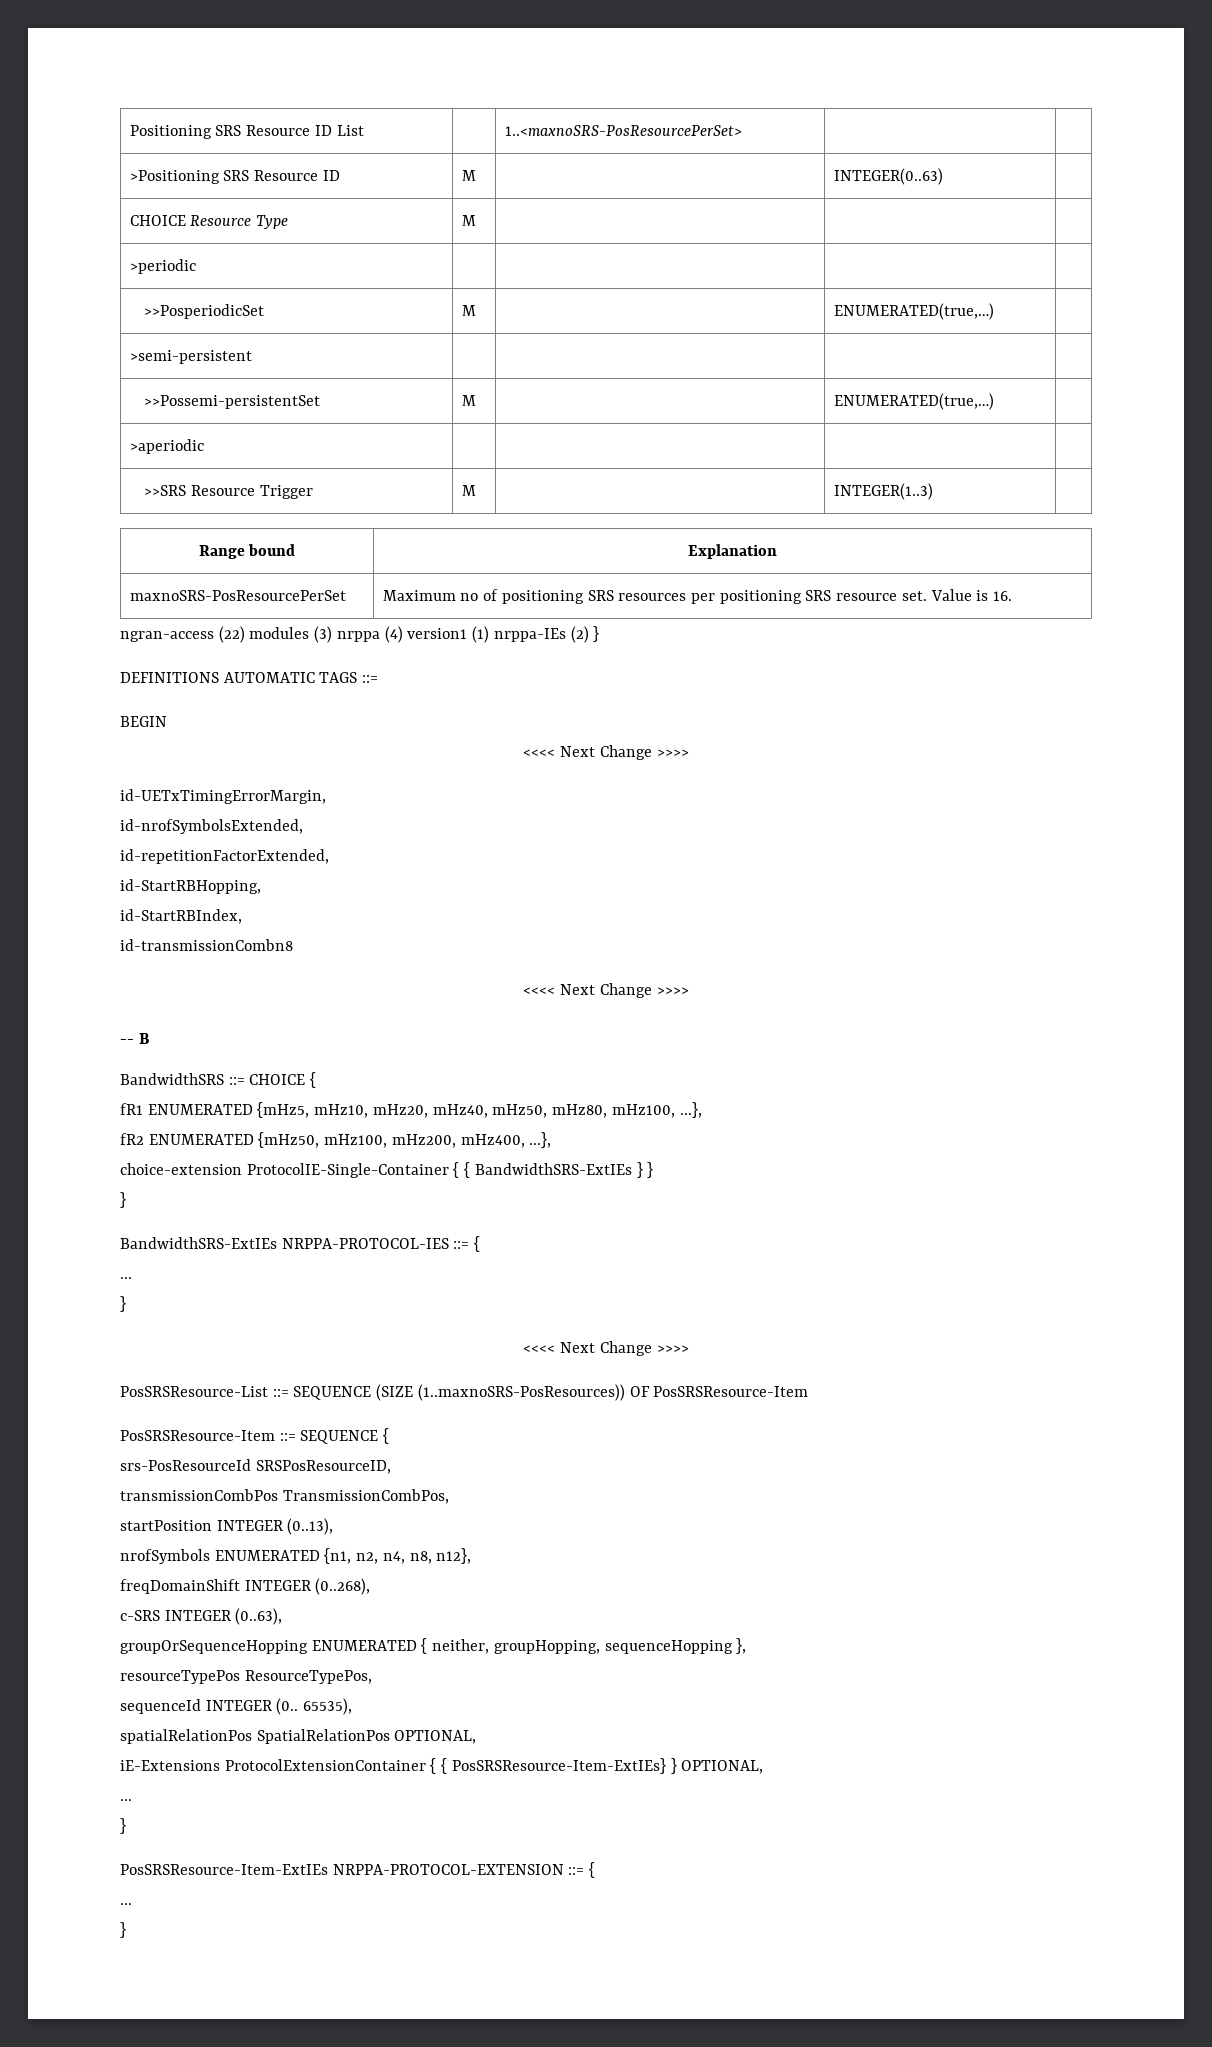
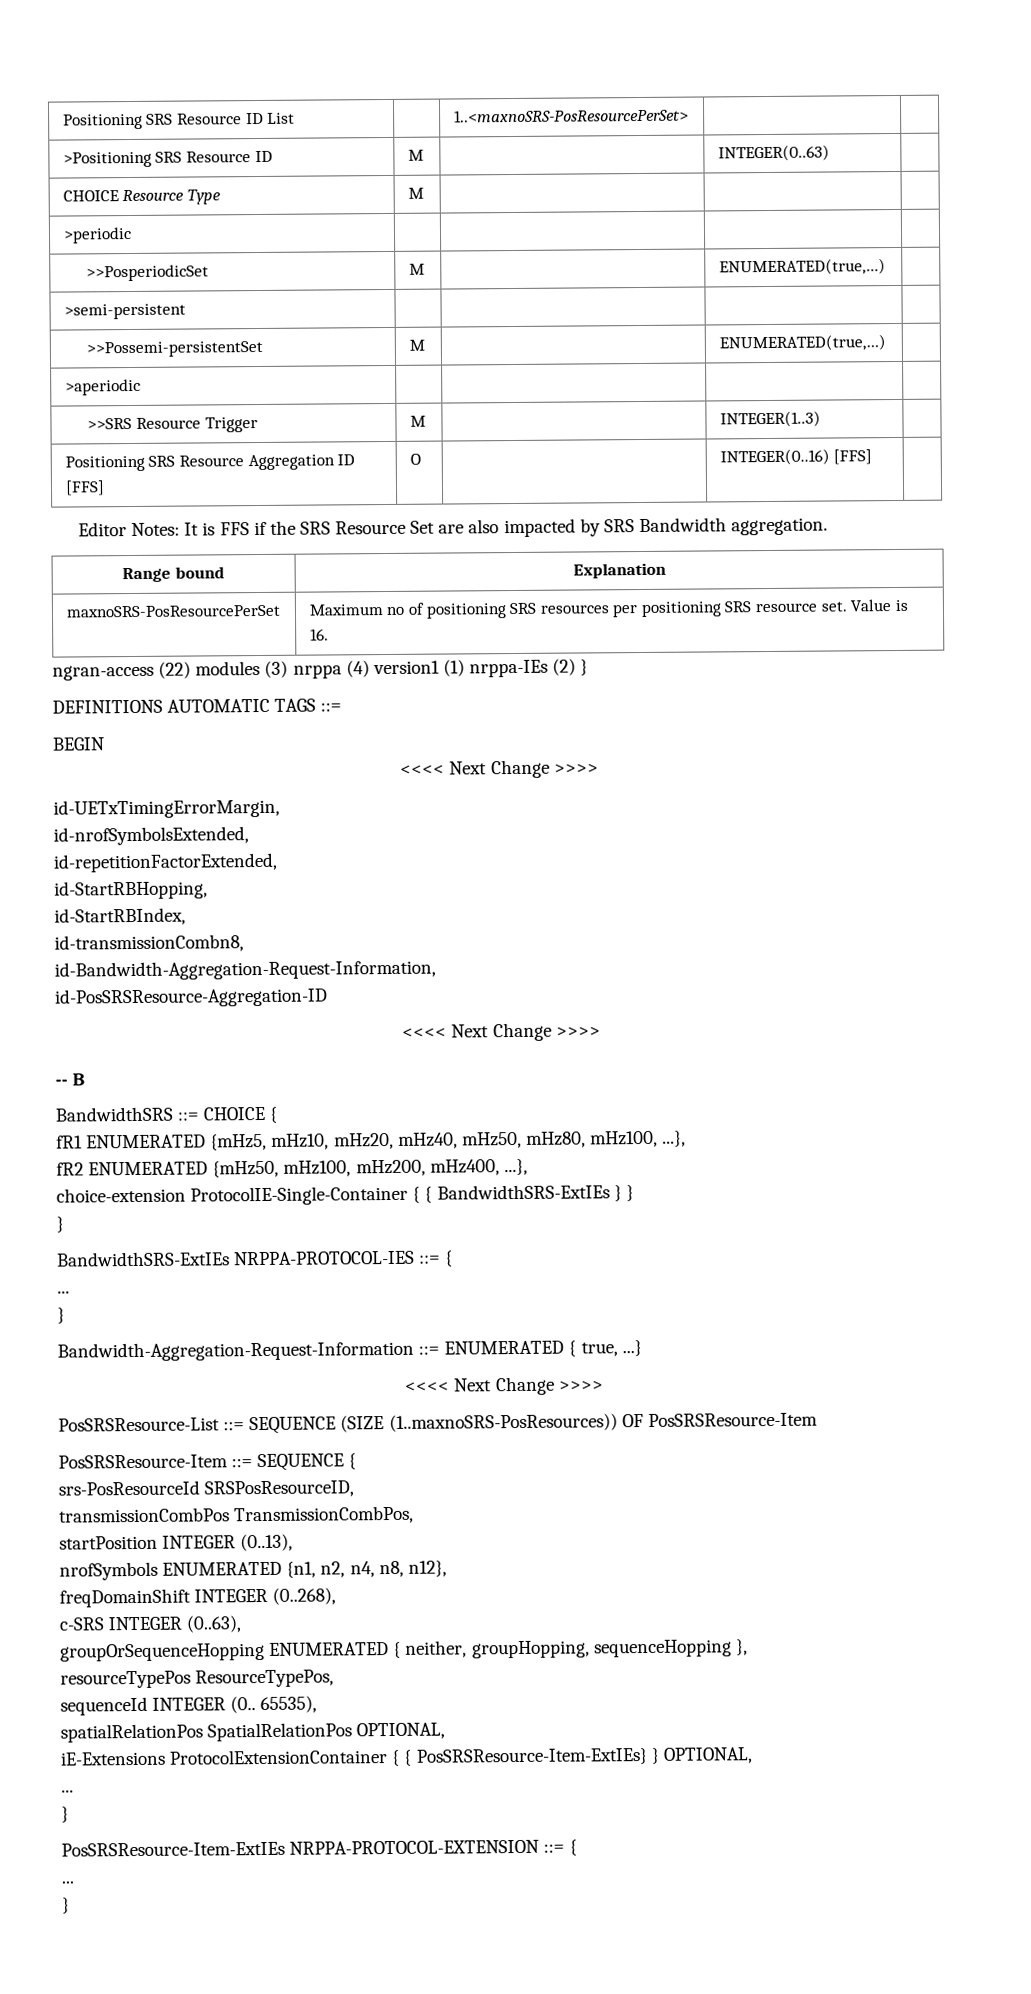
+ Positioning SRS Resource Aggregation ID [FFS] | O | | INTEGER(0..16) [FFS] |
+ Editor Notes: It is FFS if the SRS Resource Set are also impacted by SRS Bandwidth aggregation.
- id-transmissionCombn8
+ id-transmissionCombn8,
+ id-Bandwidth-Aggregation-Request-Information,
+ id-PosSRSResource-Aggregation-ID
+ Bandwidth-Aggregation-Request-Information ::= ENUMERATED { true, ...}

